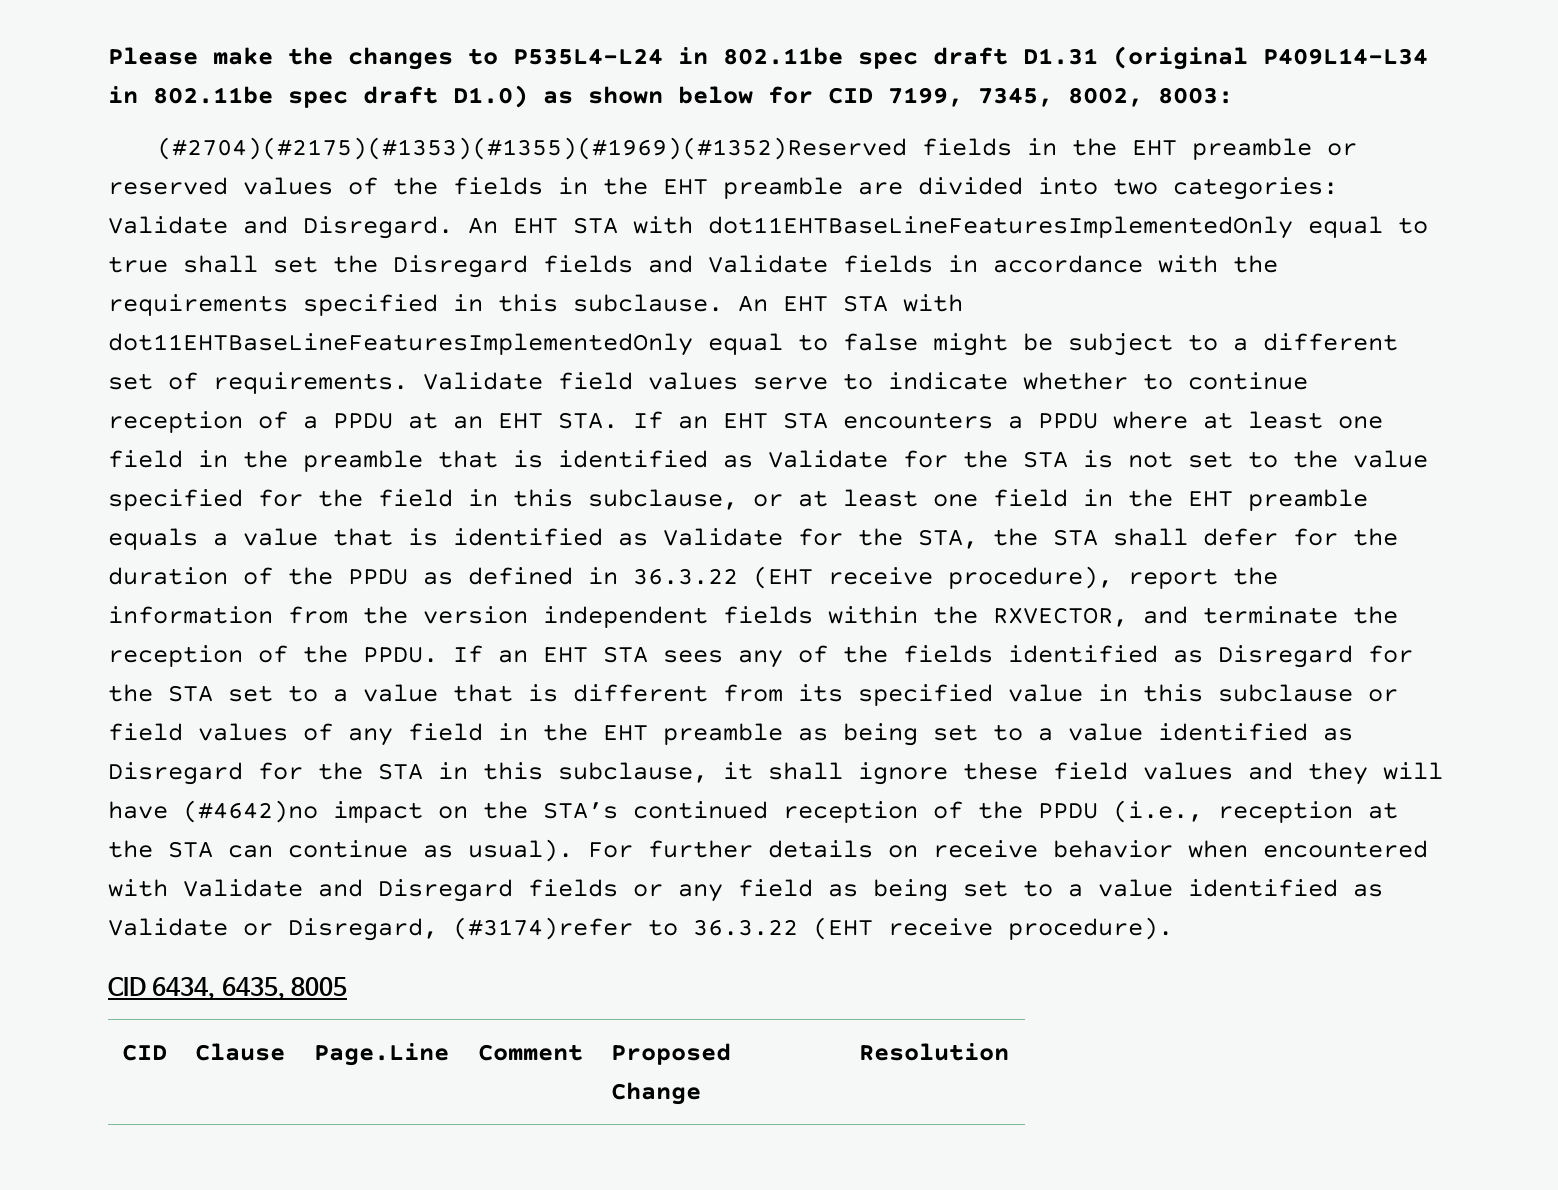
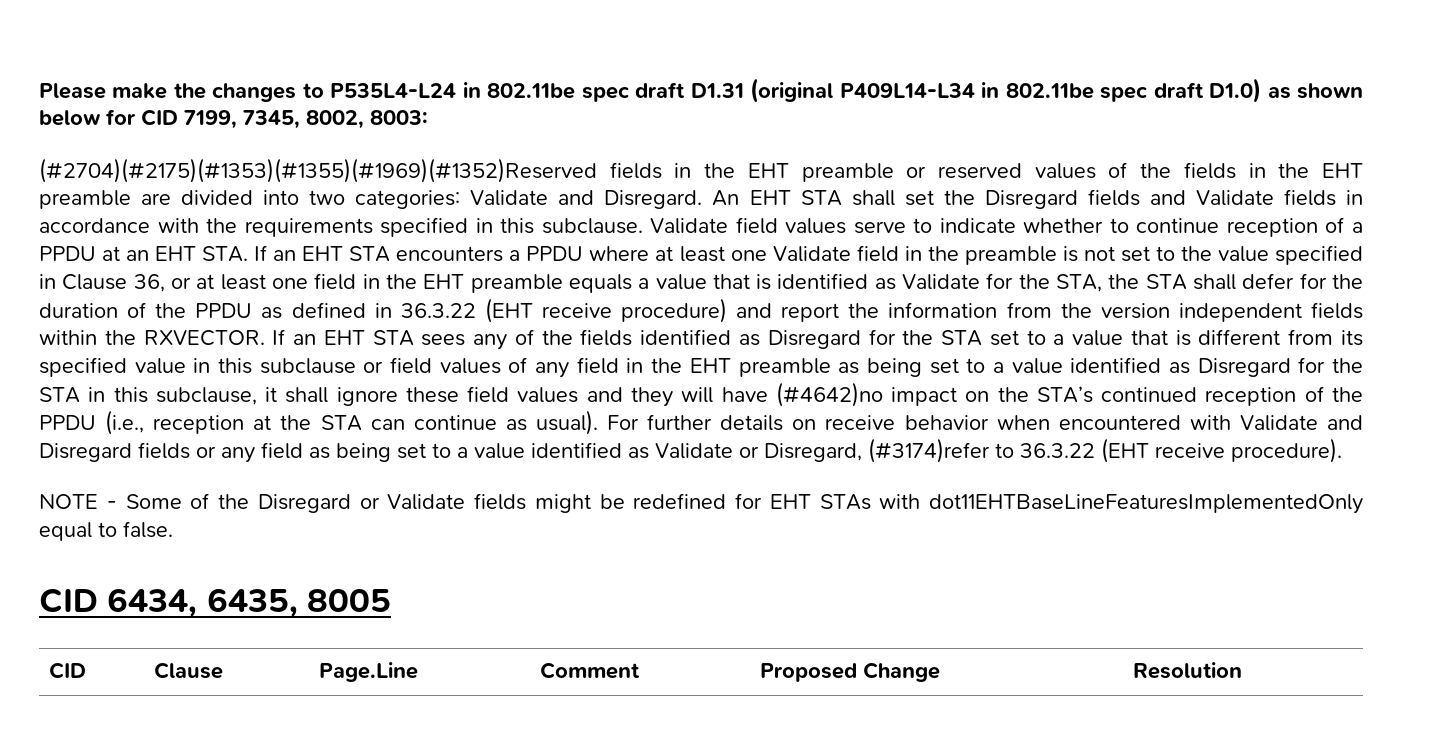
- An EHT STA with dot11EHTBaseLineFeaturesImplementedOnly equal to true shall set the Disregard fields and Validate fields in accordance with the requirements specified in this subclause.
+ An EHT STA shall set the Disregard fields and Validate fields in accordance with the requirements specified in this subclause.
- An EHT STA with dot11EHTBaseLineFeaturesImplementedOnly equal to false might be subject to a different set of requirements.
- Validate field values serve to indicate whether to continue reception of a PPDU at an EHT STA. If an EHT STA encounters a PPDU where at least one field in the preamble that is identified as Validate for the STA is not set to the value specified for the field in this subclause, or at least one field in the EHT preamble equals a value that is identified as Validate for the STA, the STA shall defer for the duration of the PPDU as defined in 36.3.22 (EHT receive procedure), report the information from the version independent fields within the RXVECTOR, and terminate the reception of the PPDU.
+ Validate field values serve to indicate whether to continue reception of a PPDU at an EHT STA. If an EHT STA encounters a PPDU where at least one Validate field in the preamble is not set to the value specified in Clause 36, or at least one field in the EHT preamble equals a value that is identified as Validate for the STA, the STA shall defer for the duration of the PPDU as defined in 36.3.22 (EHT receive procedure) and report the information from the version independent fields within the RXVECTOR.
+ NOTE - Some of the Disregard or Validate fields might be redefined for EHT STAs with dot11EHTBaseLineFeaturesImplementedOnly equal to false.

